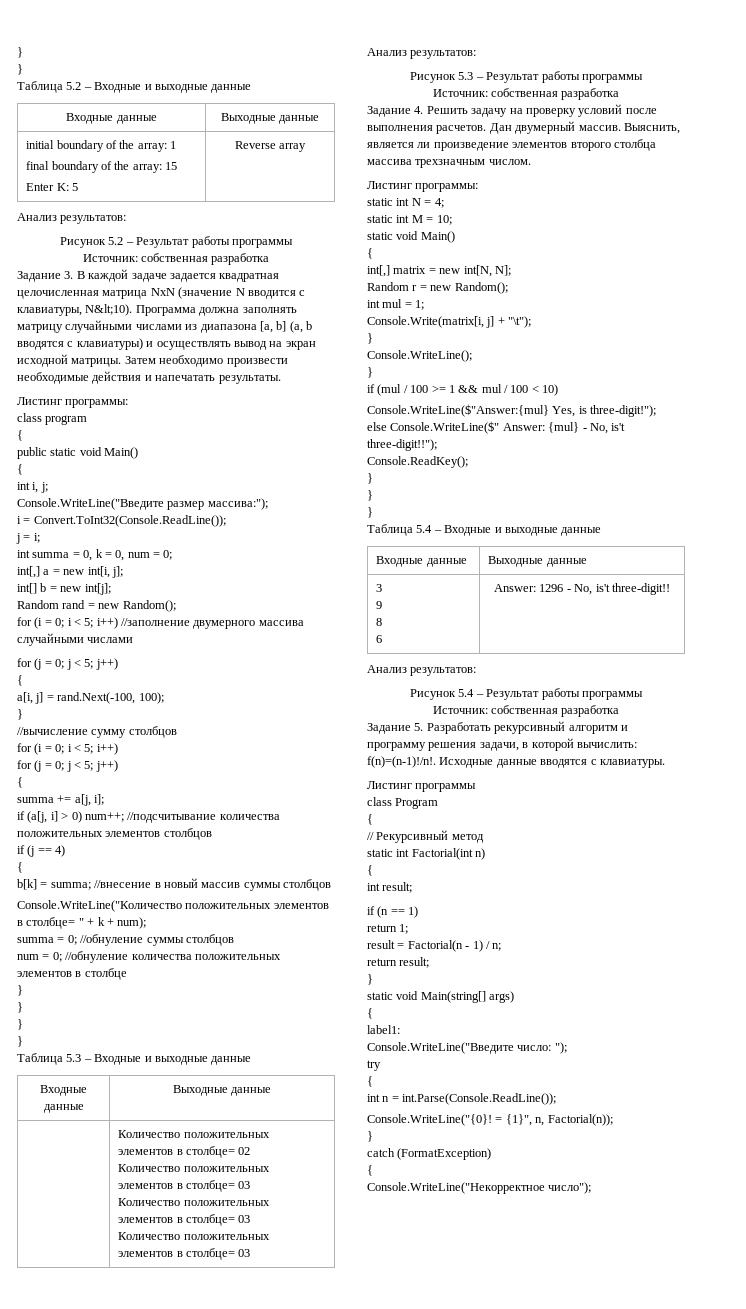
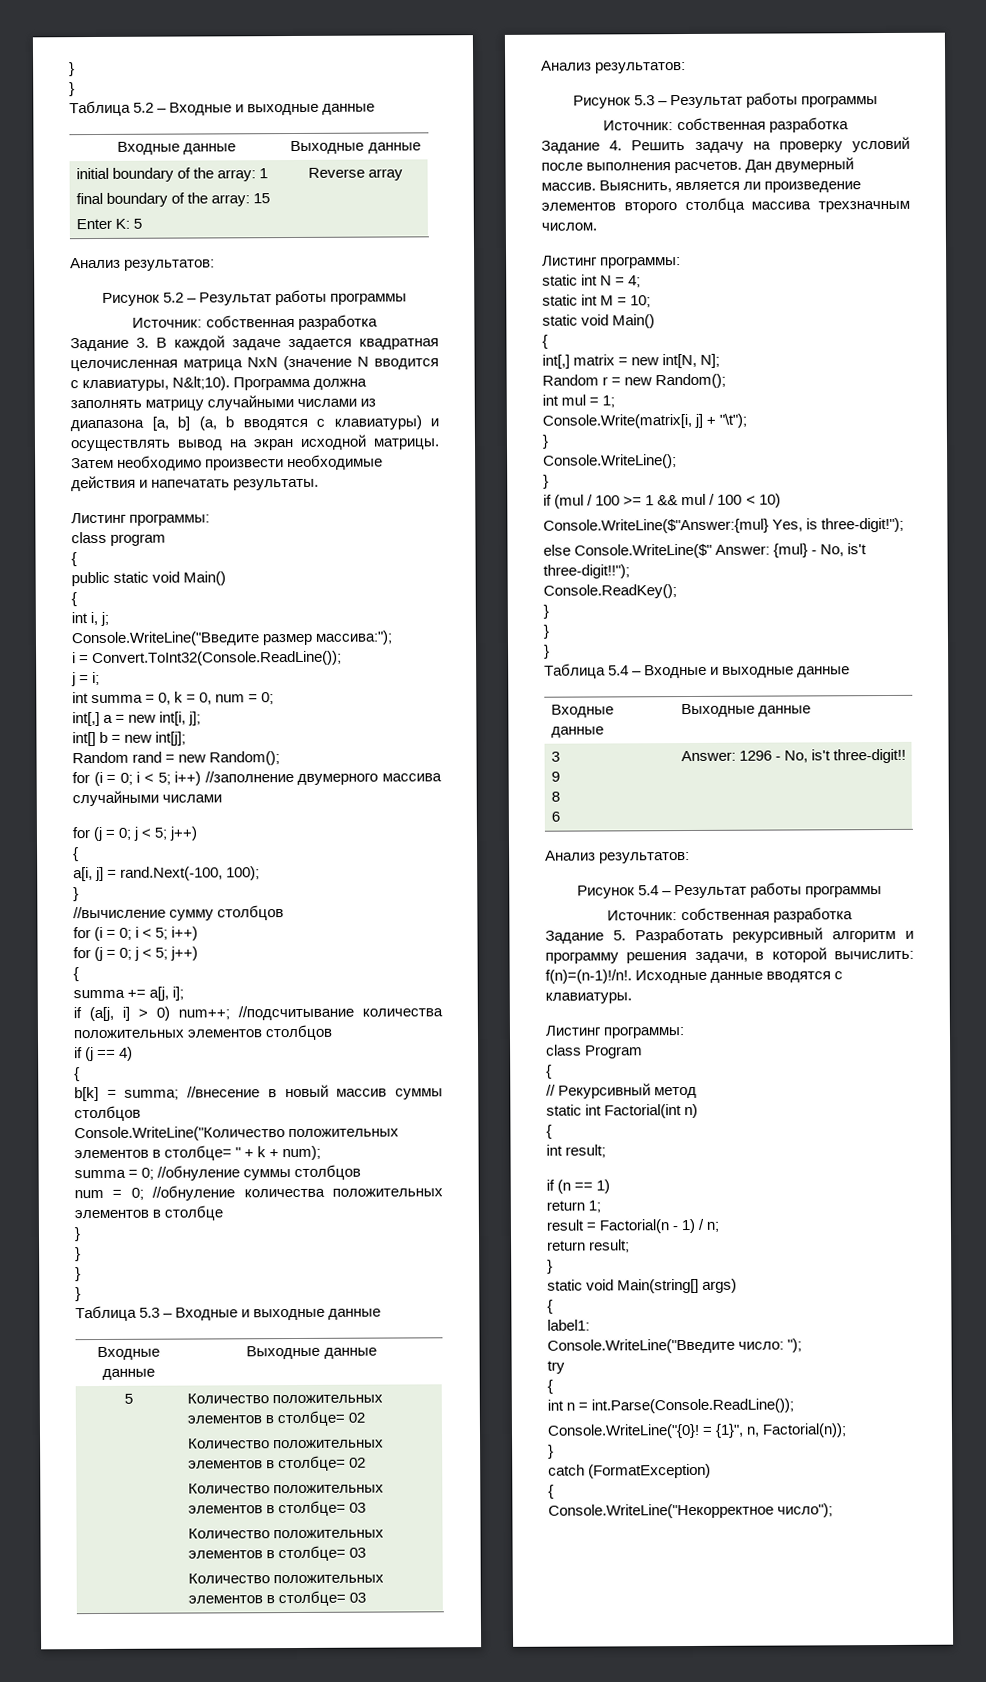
- | Количество положительных элементов в столбце= 02
+ 5 | Количество положительных элементов в столбце= 02
+ Количество положительных элементов в столбце= 02
  Исходные данные вводятся с клавиатуры.
- Листинг программы
+ Листинг программы:

